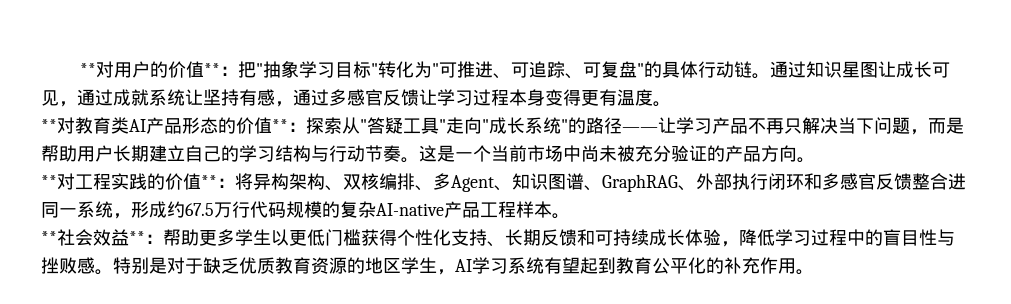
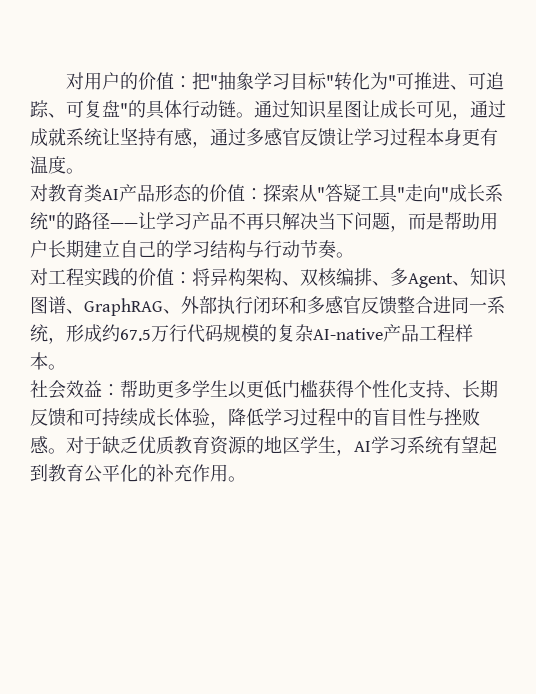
- **对用户的价值**：把"抽象学习目标"转化为"可推进、可追踪、可复盘"的具体行动链。
+ 对用户的价值：把"抽象学习目标"转化为"可推进、可追踪、可复盘"的具体行动链。
- 通过知识星图让成长可见，通过成就系统让坚持有感，通过多感官反馈让学习过程本身变得更有温度。
+ 通过知识星图让成长可见，通过成就系统让坚持有感，通过多感官反馈让学习过程本身更有温度。
- **对教育类AI产品形态的价值**：
+ 对教育类AI产品形态的价值：
- 探索从"答疑工具"走向"成长系统"的路径——让学习产品不再只解决当下问题，而是帮助用户长期建立自己的学习结构与行动节奏。这是一个当前市场中尚未被充分验证的产品方向。
- **对工程实践的价值**：
+ 探索从"答疑工具"走向"成长系统"的路径——让学习产品不再只解决当下问题，而是帮助用户长期建立自己的学习结构与行动节奏。
+ 对工程实践的价值：
- **社会效益**：帮助更多学生以更低门槛获得个性化支持、长期反馈和可持续成长体验，降低学习过程中的盲目性与挫败感。
+ 社会效益：帮助更多学生以更低门槛获得个性化支持、长期反馈和可持续成长体验，降低学习过程中的盲目性与挫败感。
- 特别是对于缺乏优质教育资源的地区学生，AI学习系统有望起到教育公平化的补充作用。
+ 对于缺乏优质教育资源的地区学生，AI学习系统有望起到教育公平化的补充作用。

